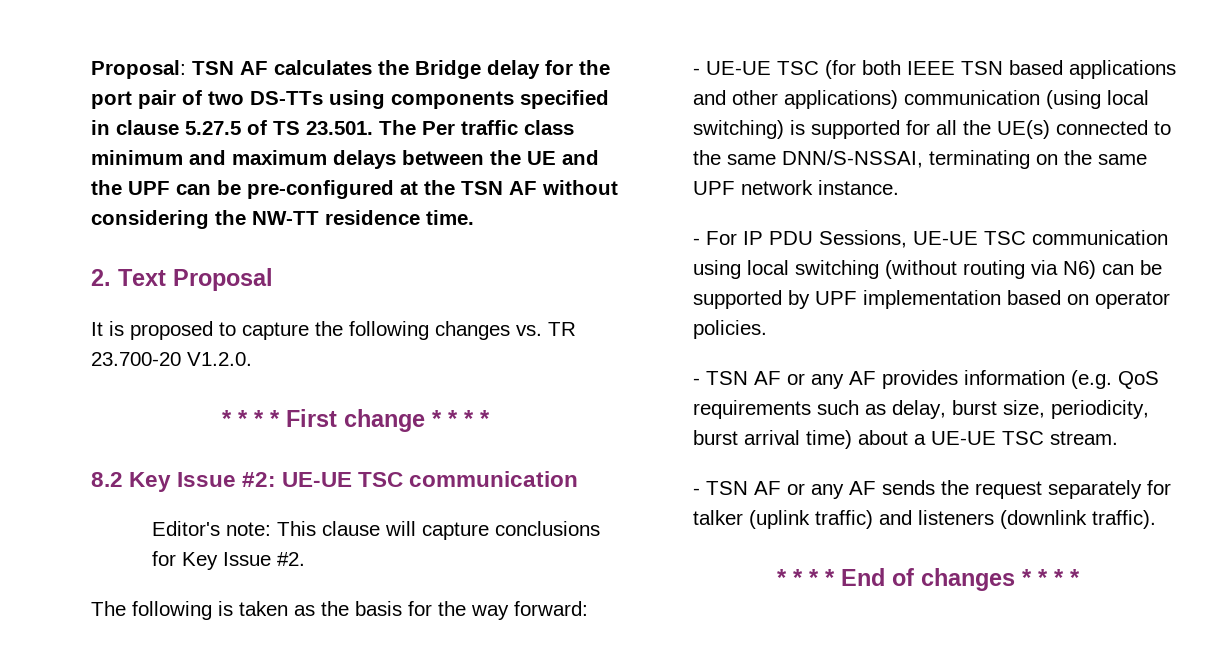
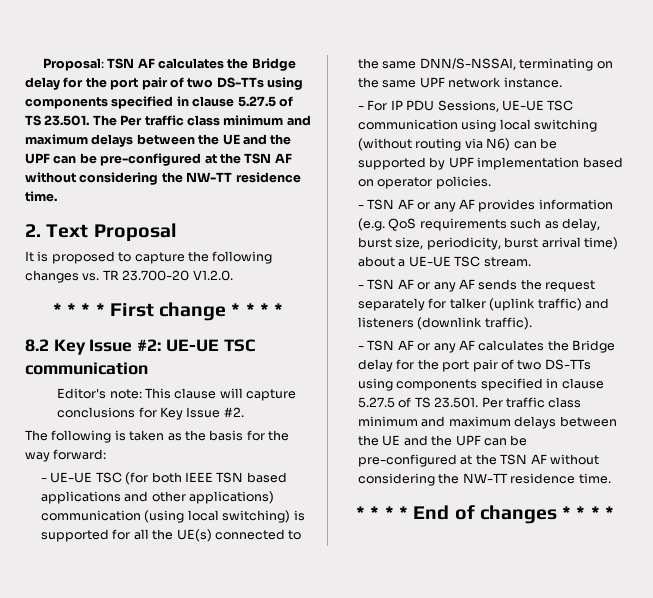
+ - TSN AF or any AF calculates the Bridge delay for the port pair of two DS-TTs using components specified in clause 5.27.5 of TS 23.501. Per traffic class minimum and maximum delays between the UE and the UPF can be pre-configured at the TSN AF without considering the NW-TT residence time.

